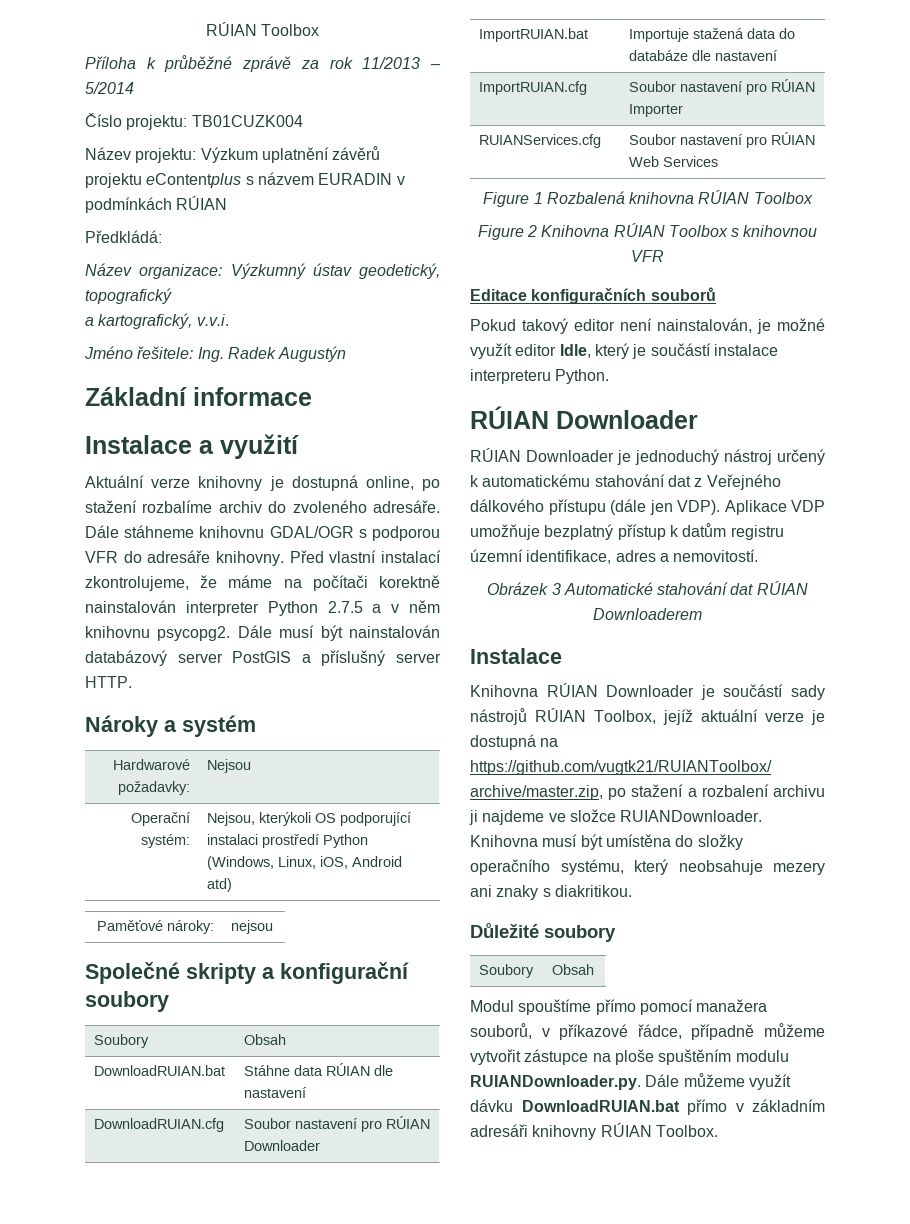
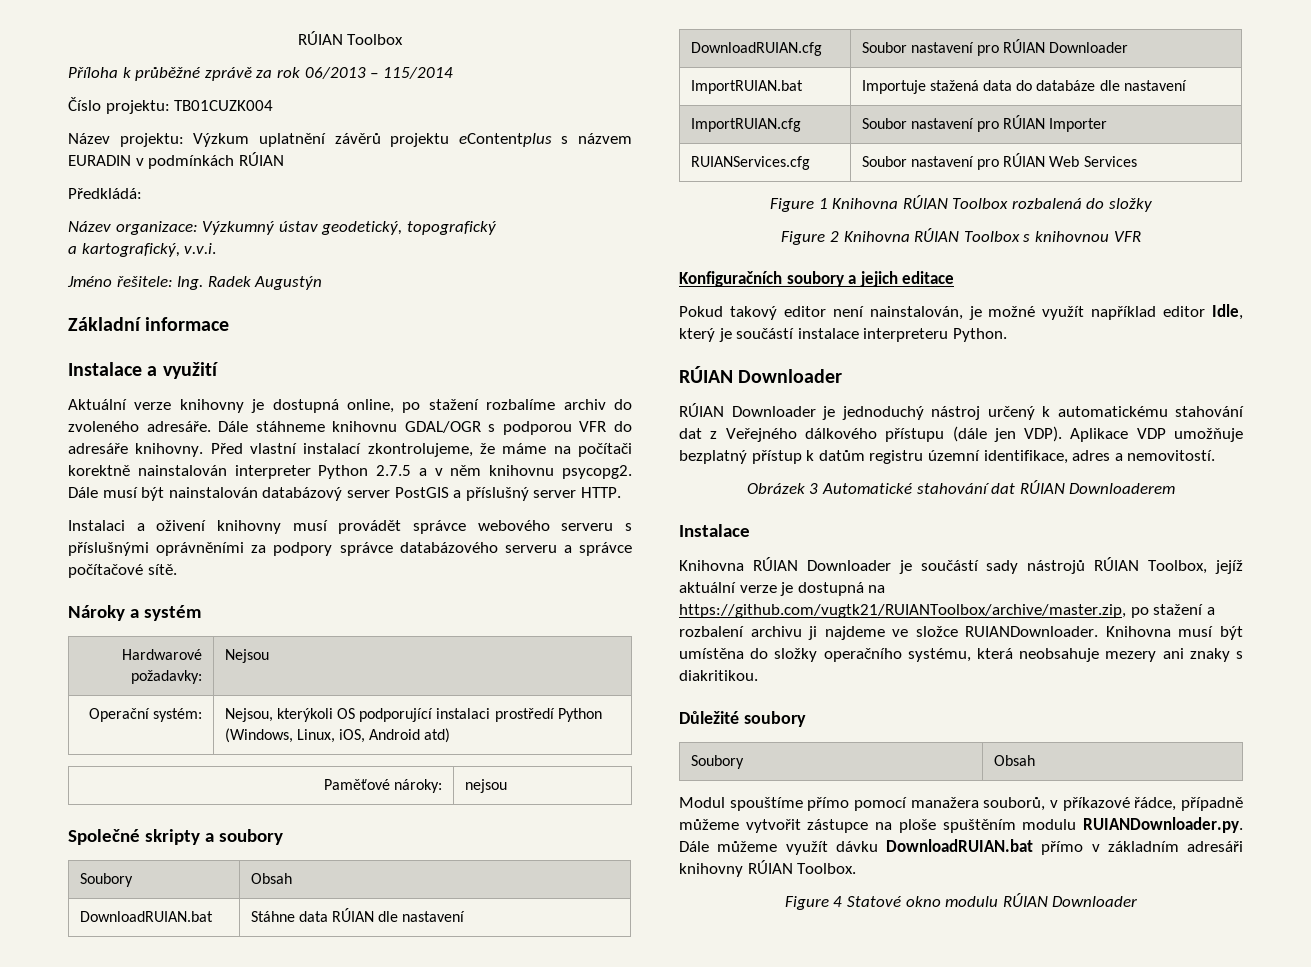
- Příloha k průběžné zprávě za rok 11/2013 – 5/2014
+ Příloha k průběžné zprávě za rok 06/2013 – 115/2014
+ Instalaci a oživení knihovny musí provádět správce webového serveru s příslušnými oprávněními za podpory správce databázového serveru a správce počítačové sítě.
- Společné skripty a konfigurační soubory
+ Společné skripty a soubory
- Figure 1 Rozbalená knihovna RÚIAN Toolbox
+ Figure 1 Knihovna RÚIAN Toolbox rozbalená do složky
- Editace konfiguračních souborů
+ Konfiguračních soubory a jejich editace
- Pokud takový editor není nainstalován, je možné využít editor Idle, který je součástí instalace interpreteru Python.
+ Pokud takový editor není nainstalován, je možné využít například editor Idle, který je součástí instalace interpreteru Python.
- Knihovna musí být umístěna do složky operačního systému, který neobsahuje mezery ani znaky s diakritikou.
+ Knihovna musí být umístěna do složky operačního systému, která neobsahuje mezery ani znaky s diakritikou.
+ Figure 4 Statové okno modulu RÚIAN Downloader

